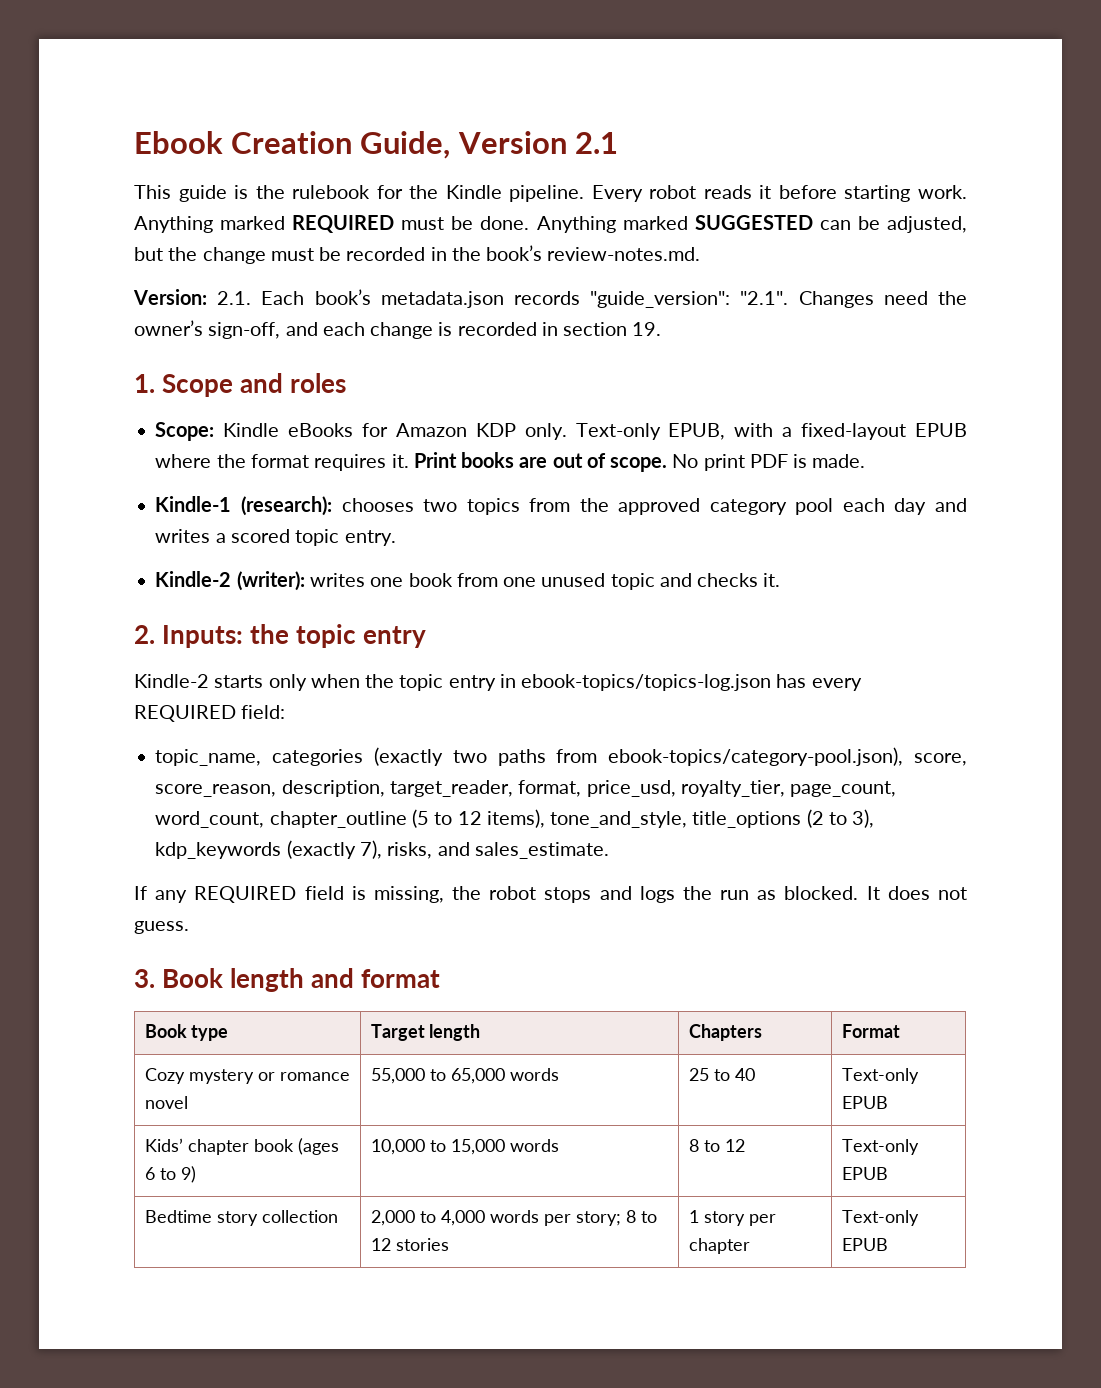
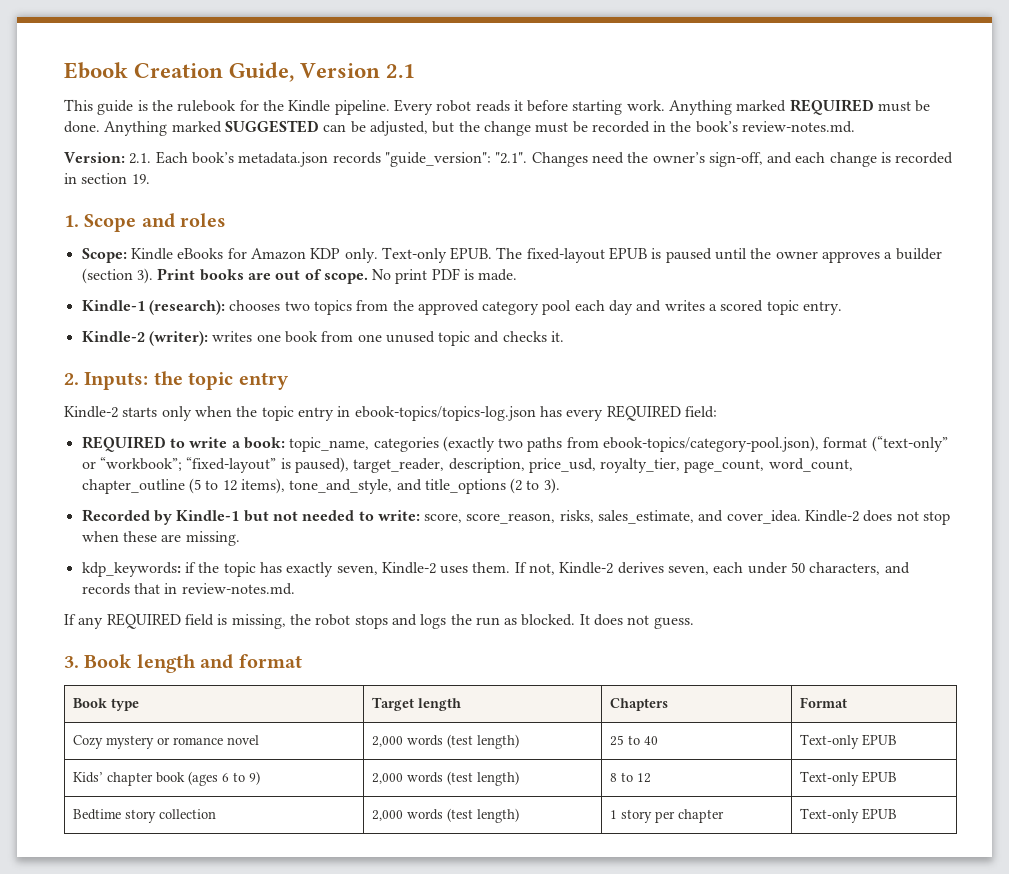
- Text-only EPUB, with a fixed-layout EPUB where the format requires it.
+ Text-only EPUB. The fixed-layout EPUB is paused until the owner approves a builder (section 3).
- topic_name, categories (exactly two paths from ebook-topics/category-pool.json), score, score_reason, description, target_reader, format, price_usd, royalty_tier, page_count, word_count, chapter_outline (5 to 12 items), tone_and_style, title_options (2 to 3), kdp_keywords (exactly 7), risks, and sales_estimate.
+ REQUIRED to write a book: topic_name, categories (exactly two paths from ebook-topics/category-pool.json), format (“text-only” or “workbook”; “fixed-layout” is paused), target_reader, description, price_usd, royalty_tier, page_count, word_count, chapter_outline (5 to 12 items), tone_and_style, and title_options (2 to 3).
+ Recorded by Kindle-1 but not needed to write: score, score_reason, risks, sales_estimate, and cover_idea. Kindle-2 does not stop when these are missing.
+ kdp_keywords: if the topic has exactly seven, Kindle-2 uses them. If not, Kindle-2 derives seven, each under 50 characters, and records that in review-notes.md.
- Cozy mystery or romance novel | 55,000 to 65,000 words | 25 to 40 | Text-only EPUB
+ Cozy mystery or romance novel | 2,000 words (test length) | 25 to 40 | Text-only EPUB
- Kids’ chapter book (ages 6 to 9) | 10,000 to 15,000 words | 8 to 12 | Text-only EPUB
+ Kids’ chapter book (ages 6 to 9) | 2,000 words (test length) | 8 to 12 | Text-only EPUB
- Bedtime story collection | 2,000 to 4,000 words per story; 8 to 12 stories | 1 story per chapter | Text-only EPUB
+ Bedtime story collection | 2,000 words (test length) | 1 story per chapter | Text-only EPUB

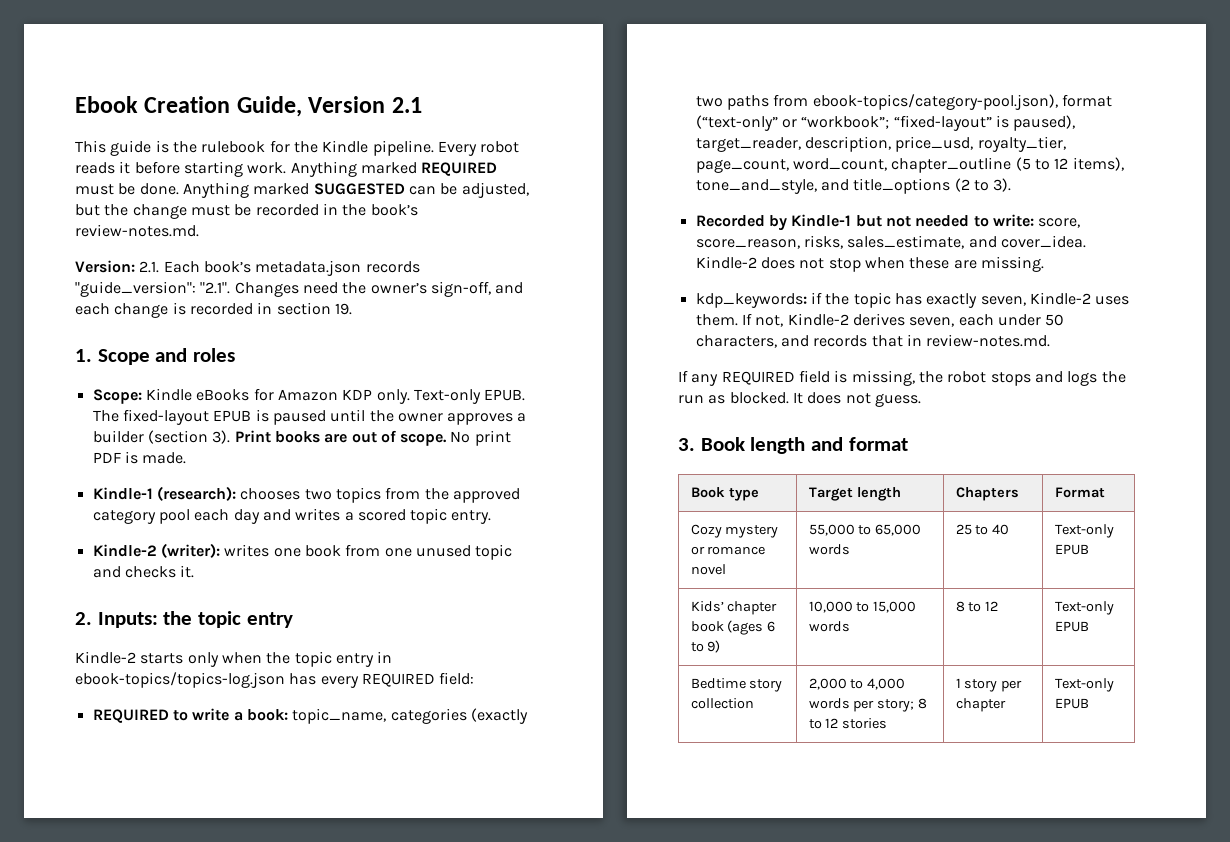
- Cozy mystery or romance novel | 2,000 words (test length) | 25 to 40 | Text-only EPUB
+ Cozy mystery or romance novel | 55,000 to 65,000 words | 25 to 40 | Text-only EPUB
- Kids’ chapter book (ages 6 to 9) | 2,000 words (test length) | 8 to 12 | Text-only EPUB
+ Kids’ chapter book (ages 6 to 9) | 10,000 to 15,000 words | 8 to 12 | Text-only EPUB
- Bedtime story collection | 2,000 words (test length) | 1 story per chapter | Text-only EPUB
+ Bedtime story collection | 2,000 to 4,000 words per story; 8 to 12 stories | 1 story per chapter | Text-only EPUB

